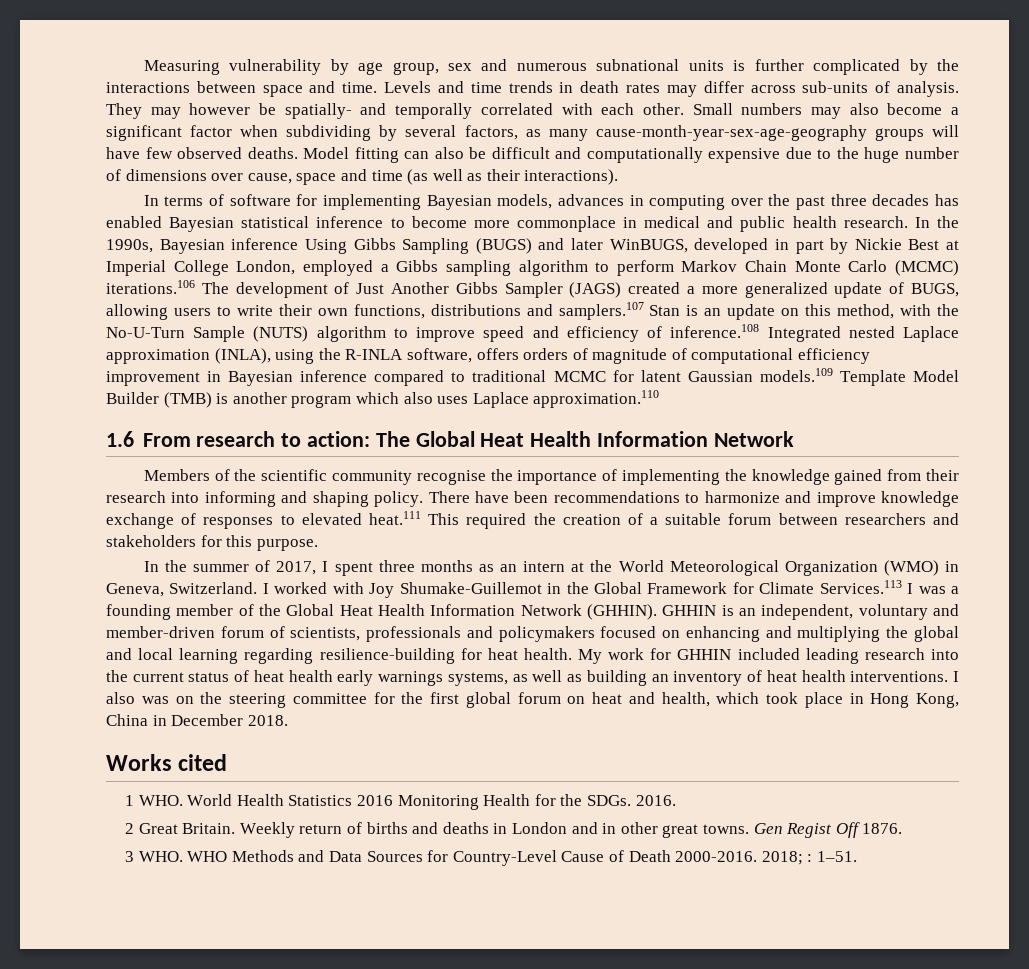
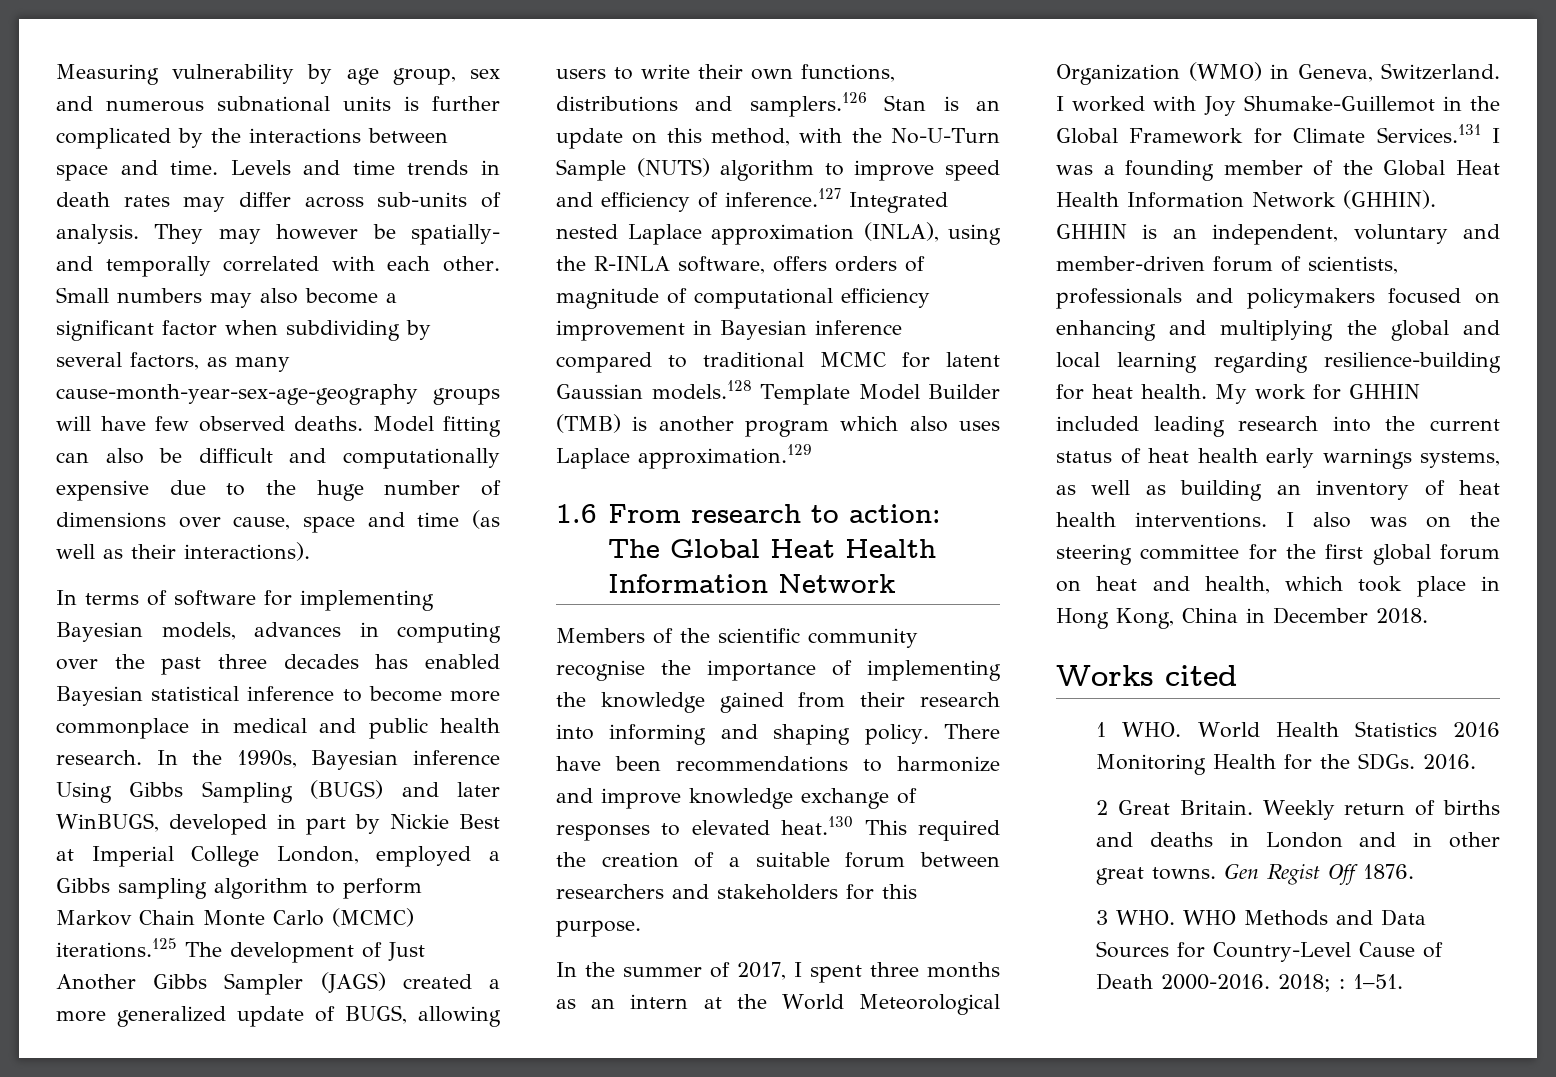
- In the 1990s, Bayesian inference Using Gibbs Sampling (BUGS) and later WinBUGS, developed in part by Nickie Best at Imperial College London, employed a Gibbs sampling algorithm to perform Markov Chain Monte Carlo (MCMC) iterations.106 The development of Just Another Gibbs Sampler (JAGS) created a more generalized update of BUGS, allowing users to write their own functions, distributions and samplers.107 Stan is an update on this method, with the No-U-Turn Sample (NUTS) algorithm to improve speed and efficiency of inference.108 Integrated nested Laplace approximation (INLA), using the R-INLA software, offers orders of magnitude of computational efficiency improvement in Bayesian inference compared to traditional MCMC for latent Gaussian models.109 Template Model Builder (TMB) is another program which also uses Laplace approximation.110
+ In the 1990s, Bayesian inference Using Gibbs Sampling (BUGS) and later WinBUGS, developed in part by Nickie Best at Imperial College London, employed a Gibbs sampling algorithm to perform Markov Chain Monte Carlo (MCMC) iterations.125 The development of Just Another Gibbs Sampler (JAGS) created a more generalized update of BUGS, allowing users to write their own functions, distributions and samplers.126 Stan is an update on this method, with the No-U-Turn Sample (NUTS) algorithm to improve speed and efficiency of inference.127 Integrated nested Laplace approximation (INLA), using the R-INLA software, offers orders of magnitude of computational efficiency improvement in Bayesian inference compared to traditional MCMC for latent Gaussian models.128 Template Model Builder (TMB) is another program which also uses Laplace approximation.129
- There have been recommendations to harmonize and improve knowledge exchange of responses to elevated heat.111 This required the creation of a suitable forum between researchers and stakeholders for this purpose.
+ There have been recommendations to harmonize and improve knowledge exchange of responses to elevated heat.130 This required the creation of a suitable forum between researchers and stakeholders for this purpose.
- I worked with Joy Shumake-Guillemot in the Global Framework for Climate Services.113 I was a founding member of the Global Heat Health Information Network (GHHIN).
+ I worked with Joy Shumake-Guillemot in the Global Framework for Climate Services.131 I was a founding member of the Global Heat Health Information Network (GHHIN).

